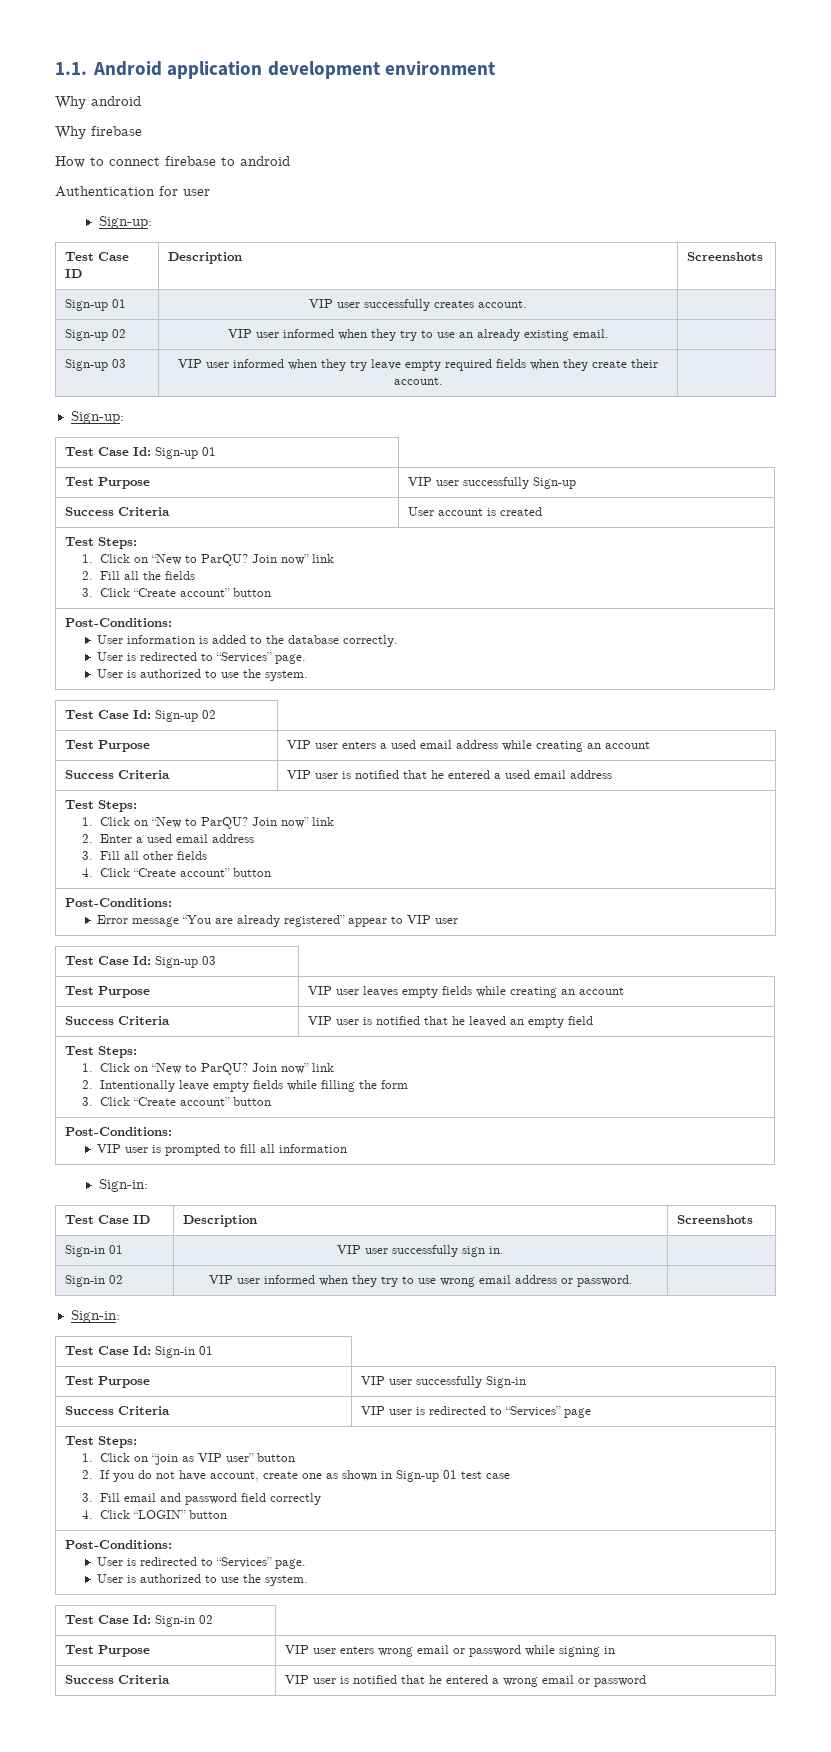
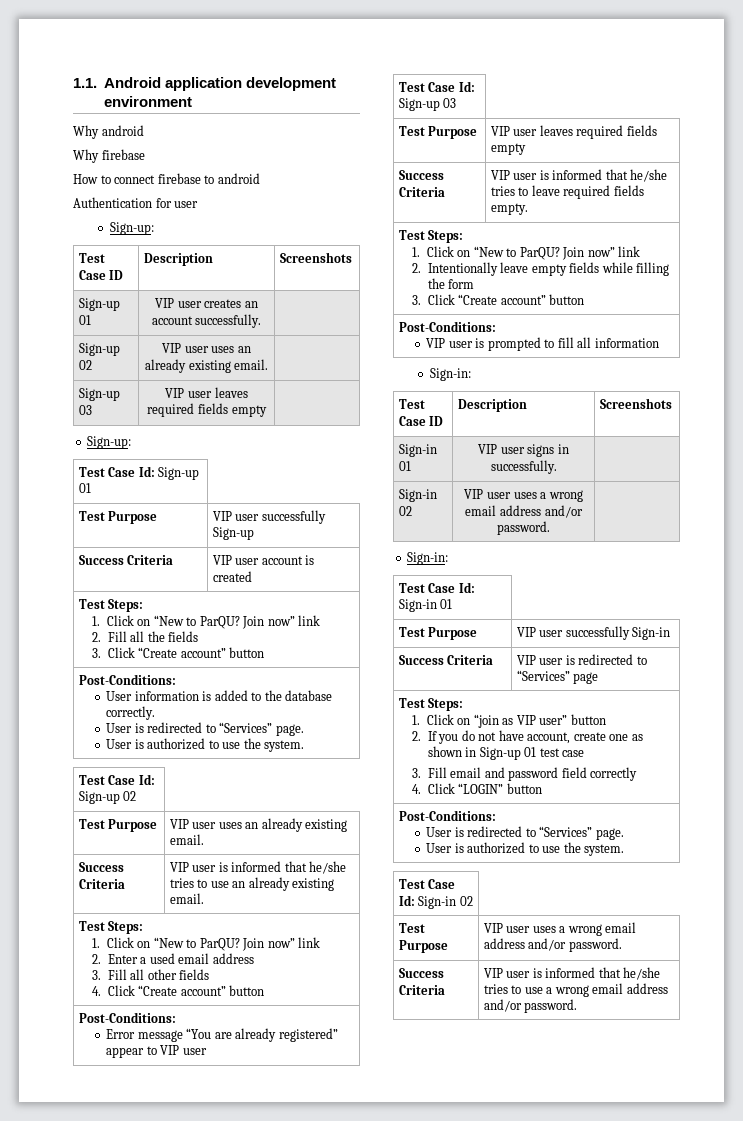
- Sign-up 01 | VIP user successfully creates account. |
+ Sign-up 01 | VIP user creates an account successfully. |
- Sign-up 02 | VIP user informed when they try to use an already existing email. |
+ Sign-up 02 | VIP user uses an already existing email. |
- Sign-up 03 | VIP user informed when they try leave empty required fields when they create their account. |
+ Sign-up 03 | VIP user leaves required fields empty |
- Success Criteria | User account is created
+ Success Criteria | VIP user account is created
- Test Purpose | VIP user enters a used email address while creating an account
- Success Criteria | VIP user is notified that he entered a used email address
+ Test Purpose | VIP user uses an already existing email.
+ Success Criteria | VIP user is informed that he/she tries to use an already existing email.
- Test Purpose | VIP user leaves empty fields while creating an account
- Success Criteria | VIP user is notified that he leaved an empty field
+ Test Purpose | VIP user leaves required fields empty
+ Success Criteria | VIP user is informed that he/she tries to leave required fields empty.
- Sign-in 01 | VIP user successfully sign in. |
+ Sign-in 01 | VIP user signs in successfully. |
- Sign-in 02 | VIP user informed when they try to use wrong email address or password. |
+ Sign-in 02 | VIP user uses a wrong email address and/or password. |
- Test Purpose | VIP user enters wrong email or password while signing in
- Success Criteria | VIP user is notified that he entered a wrong email or password
+ Test Purpose | VIP user uses a wrong email address and/or password.
+ Success Criteria | VIP user is informed that he/she tries to use a wrong email address and/or password.

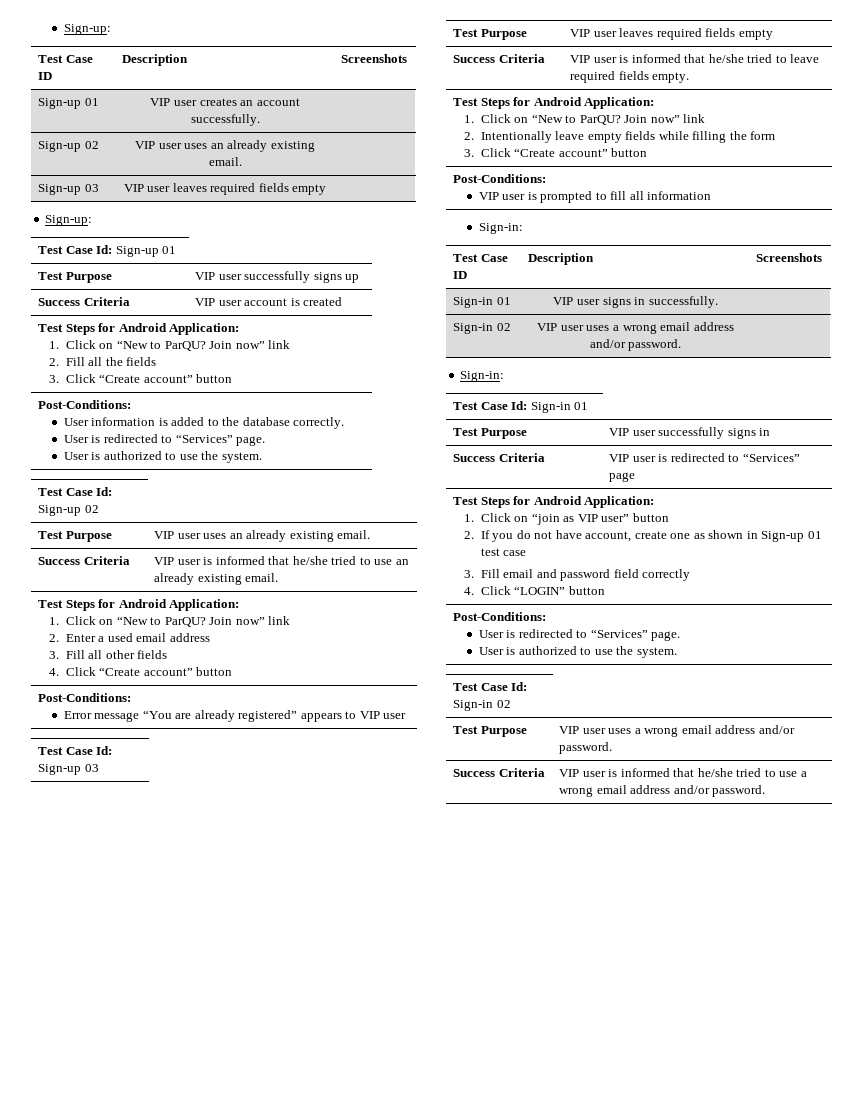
- 1.1. Android application development environment
- Why android
- Why firebase
- How to connect firebase to android
- Authentication for user
- Test Purpose | VIP user successfully Sign-up
+ Test Purpose | VIP user successfully signs up
  Success Criteria | VIP user account is created
- Test Steps:
+ Test Steps for Android Application:
- Success Criteria | VIP user is informed that he/she tries to use an already existing email.
- Test Steps:
+ Success Criteria | VIP user is informed that he/she tried to use an already existing email.
+ Test Steps for Android Application:
  1. Click on “New to ParQU? Join now” link
  2. Enter a used email address
  3. Fill all other fields
  4. Click “Create account” button
  Post-Conditions:
- Error message “You are already registered” appear to VIP user
+ Error message “You are already registered” appears to VIP user
- Success Criteria | VIP user is informed that he/she tries to leave required fields empty.
- Test Steps:
+ Success Criteria | VIP user is informed that he/she tried to leave required fields empty.
+ Test Steps for Android Application:
- Test Purpose | VIP user successfully Sign-in
+ Test Purpose | VIP user successfully signs in
  Success Criteria | VIP user is redirected to “Services” page
- Test Steps:
+ Test Steps for Android Application:
- Success Criteria | VIP user is informed that he/she tries to use a wrong email address and/or password.
+ Success Criteria | VIP user is informed that he/she tried to use a wrong email address and/or password.

